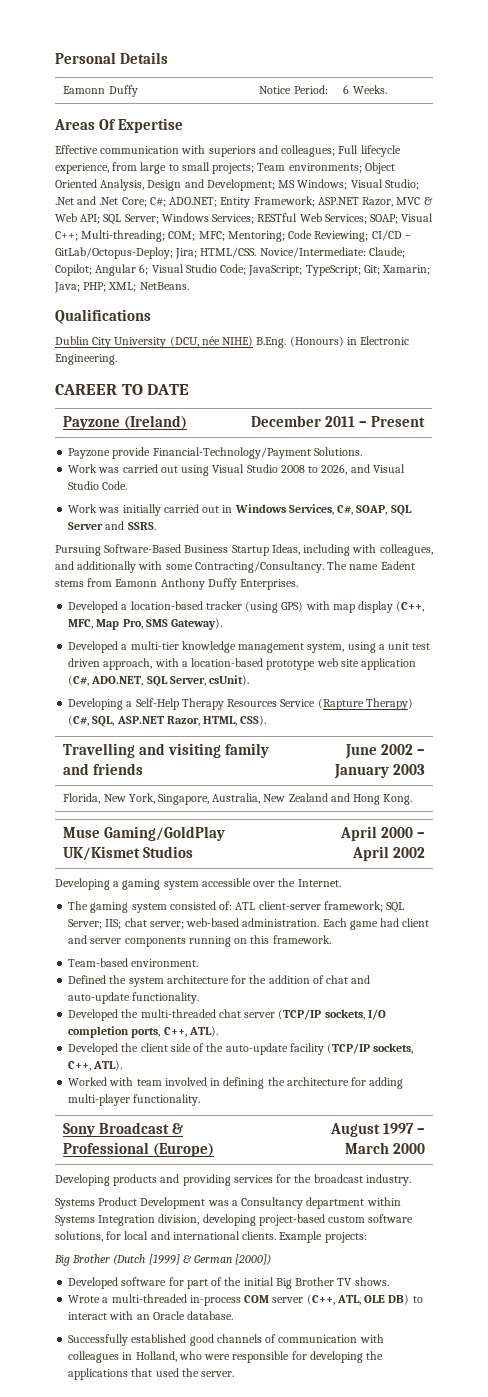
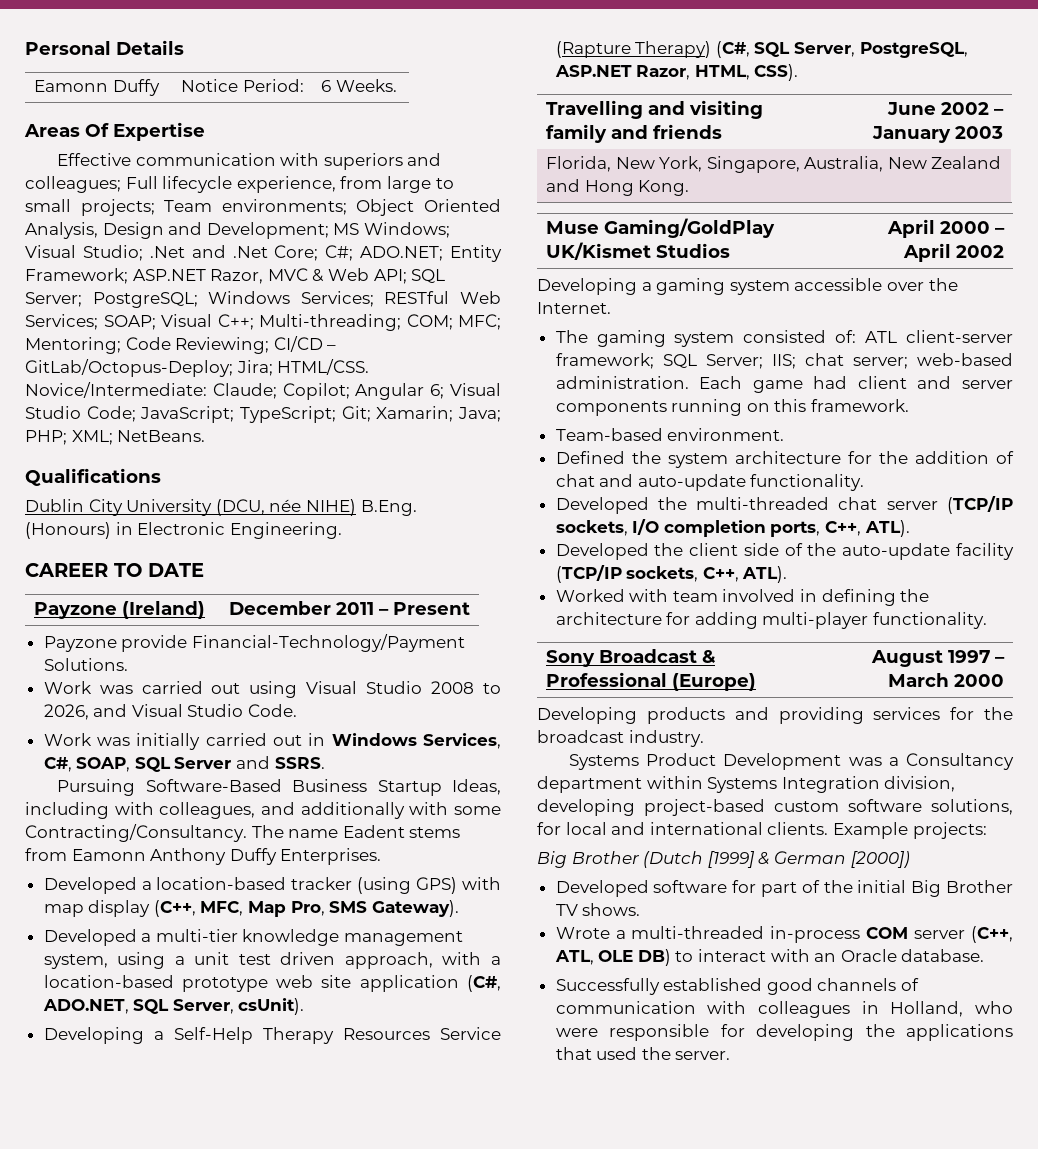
+ PostgreSQL;
- Developing a Self-Help Therapy Resources Service (Rapture Therapy) (C#, SQL, ASP.NET Razor, HTML, CSS).
+ Developing a Self-Help Therapy Resources Service (Rapture Therapy) (C#, SQL Server, PostgreSQL, ASP.NET Razor, HTML, CSS).

